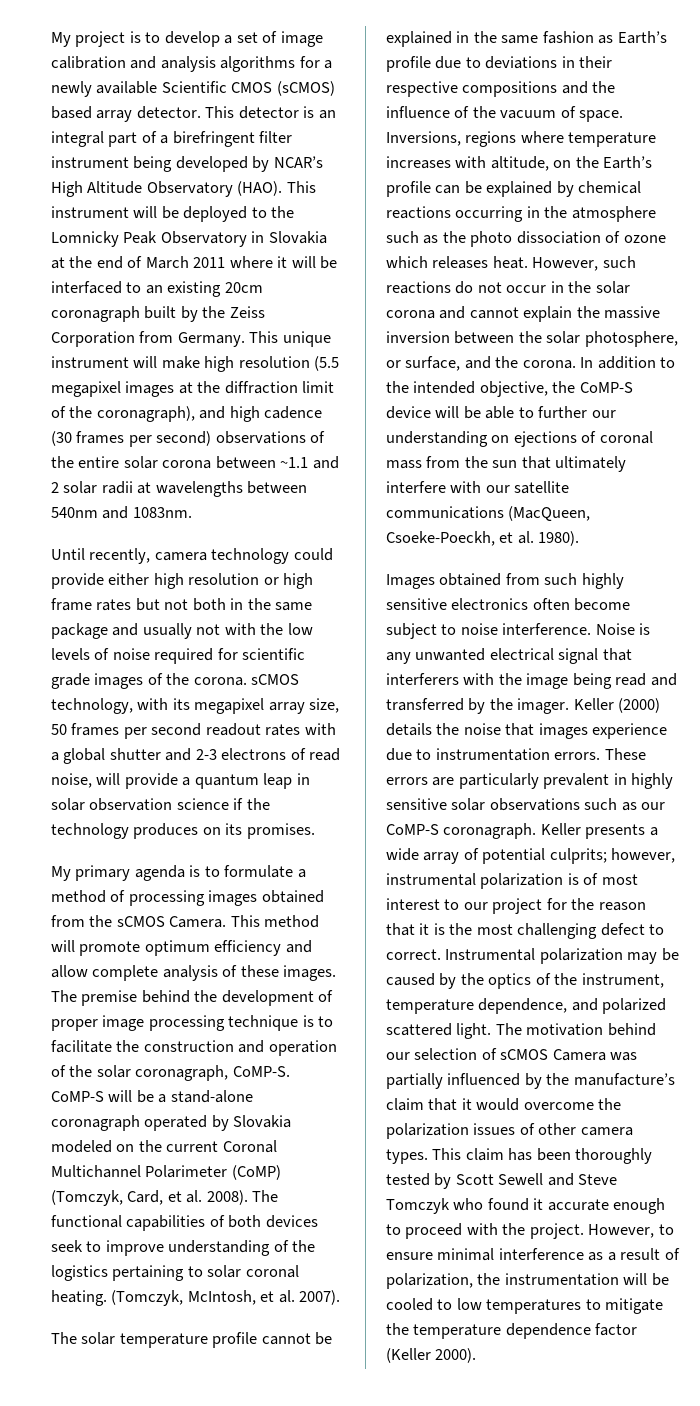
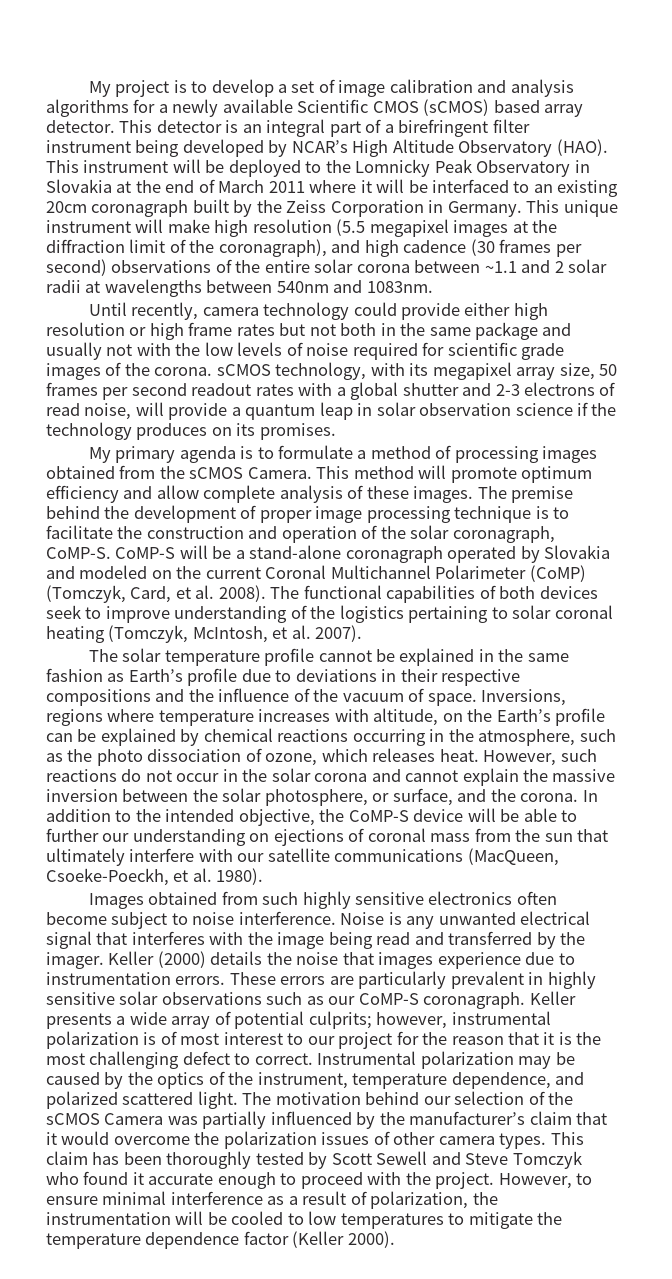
- This instrument will be deployed to the Lomnicky Peak Observatory in Slovakia at the end of March 2011 where it will be interfaced to an existing 20cm coronagraph built by the Zeiss Corporation from Germany.
+ This instrument will be deployed to the Lomnicky Peak Observatory in Slovakia at the end of March 2011 where it will be interfaced to an existing 20cm coronagraph built by the Zeiss Corporation in Germany.
- CoMP-S will be a stand-alone coronagraph operated by Slovakia modeled on the current Coronal Multichannel Polarimeter (CoMP) (Tomczyk, Card, et al. 2008).
+ CoMP-S will be a stand-alone coronagraph operated by Slovakia and modeled on the current Coronal Multichannel Polarimeter (CoMP) (Tomczyk, Card, et al. 2008).
- The functional capabilities of both devices seek to improve understanding of the logistics pertaining to solar coronal heating. (Tomczyk, McIntosh, et al. 2007).
+ The functional capabilities of both devices seek to improve understanding of the logistics pertaining to solar coronal heating (Tomczyk, McIntosh, et al. 2007).
- Inversions, regions where temperature increases with altitude, on the Earth’s profile can be explained by chemical reactions occurring in the atmosphere such as the photo dissociation of ozone which releases heat.
+ Inversions, regions where temperature increases with altitude, on the Earth’s profile can be explained by chemical reactions occurring in the atmosphere, such as the photo dissociation of ozone, which releases heat.
- Noise is any unwanted electrical signal that interferers with the image being read and transferred by the imager.
+ Noise is any unwanted electrical signal that interferes with the image being read and transferred by the imager.
- The motivation behind our selection of sCMOS Camera was partially influenced by the manufacture’s claim that it would overcome the polarization issues of other camera types.
+ The motivation behind our selection of the sCMOS Camera was partially influenced by the manufacturer’s claim that it would overcome the polarization issues of other camera types.

